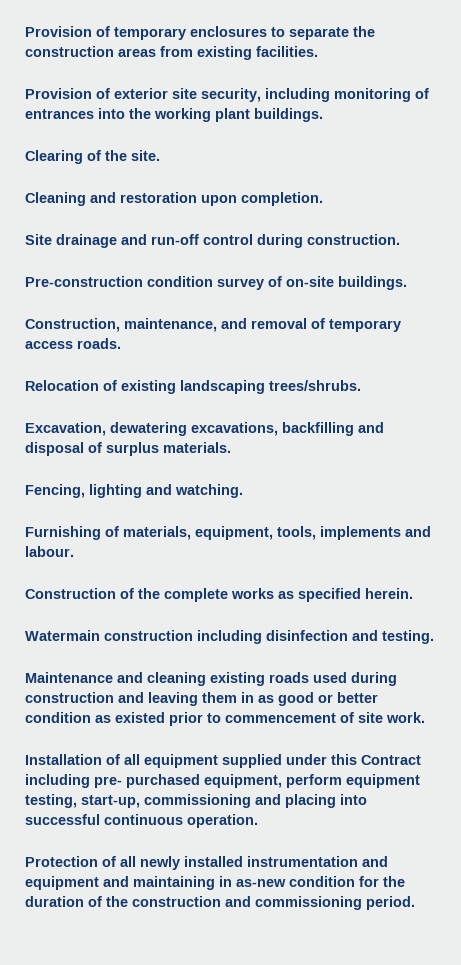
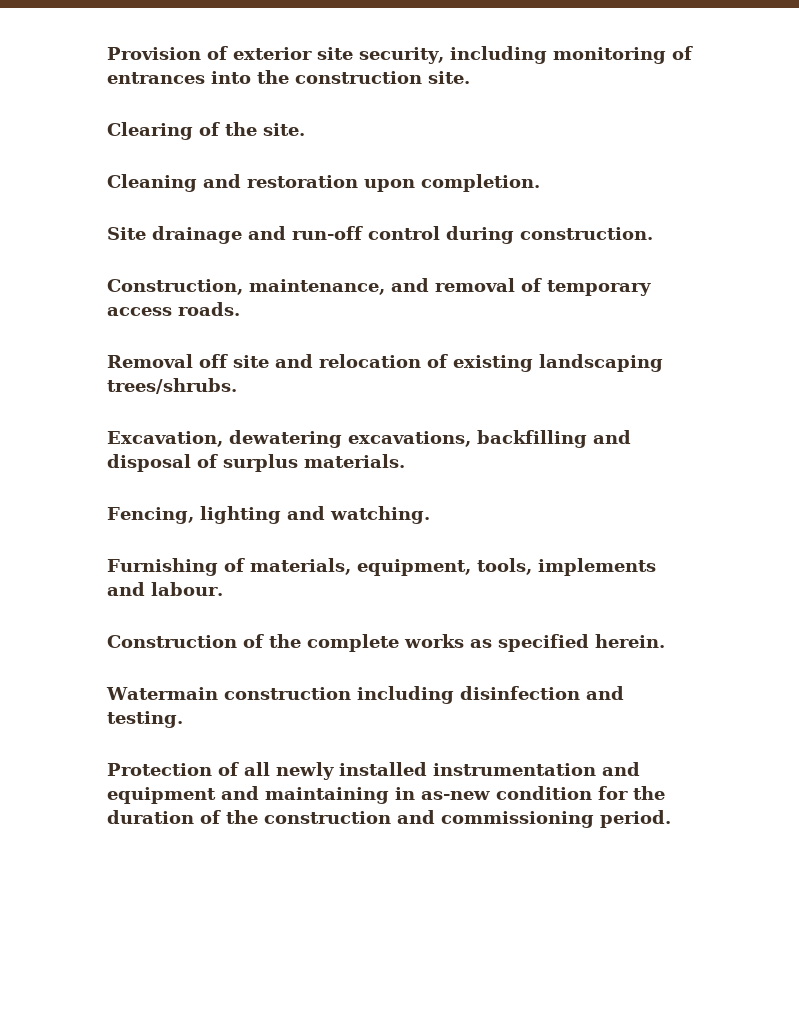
- Provision of temporary enclosures to separate the construction areas from existing facilities.
- Provision of exterior site security, including monitoring of entrances into the working plant buildings.
+ Provision of exterior site security, including monitoring of entrances into the construction site.
- Pre-construction condition survey of on-site buildings.
- Relocation of existing landscaping trees/shrubs.
+ Removal off site and relocation of existing landscaping trees/shrubs.
- Maintenance and cleaning existing roads used during construction and leaving them in as good or better condition as existed prior to commencement of site work.
- Installation of all equipment supplied under this Contract including pre- purchased equipment, perform equipment testing, start-up, commissioning and placing into successful continuous operation.

